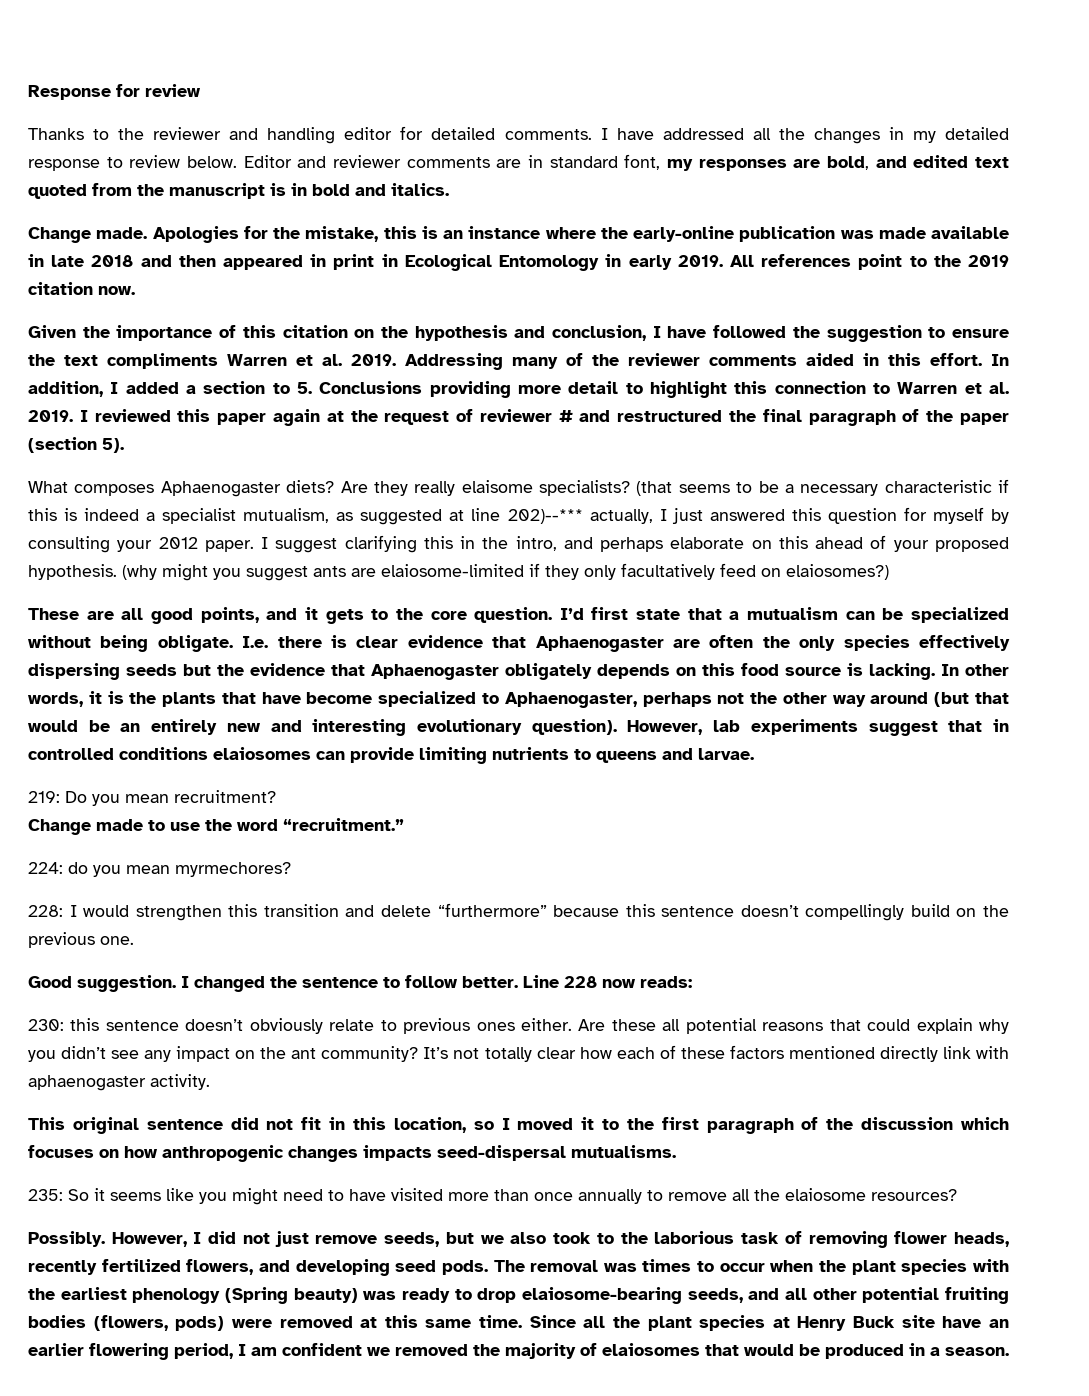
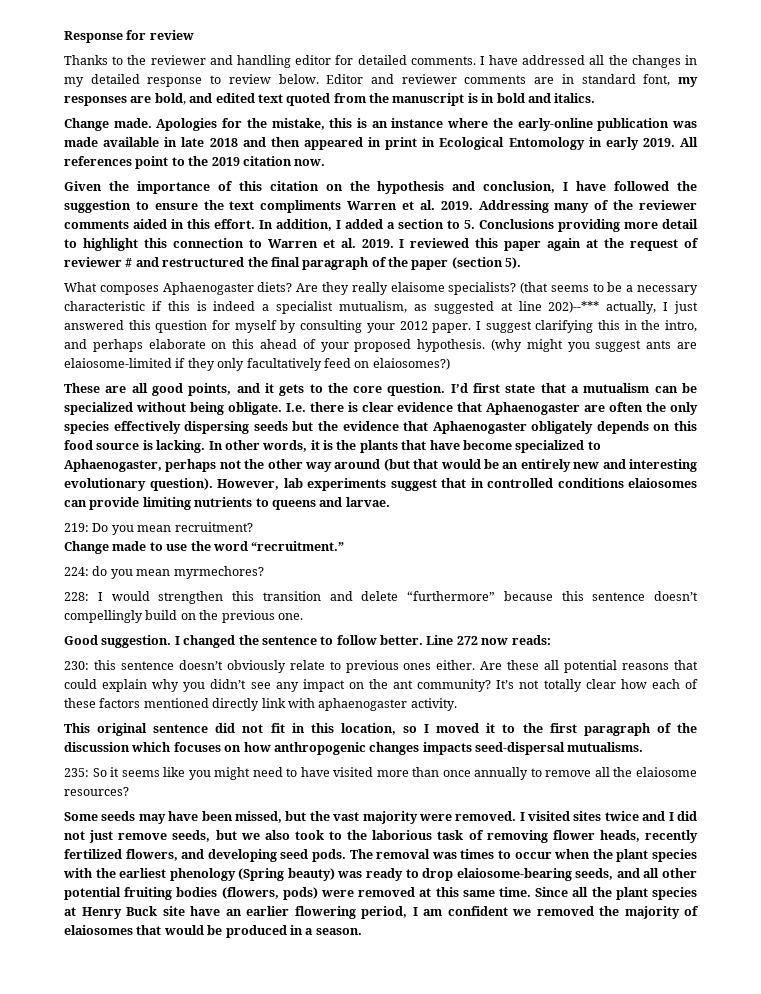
- Line 228 now reads:
+ Line 272 now reads:
- Possibly. However, I did not just remove seeds, but we also took to the laborious task of removing flower heads, recently fertilized flowers, and developing seed pods.
+ Some seeds may have been missed, but the vast majority were removed. I visited sites twice and I did not just remove seeds, but we also took to the laborious task of removing flower heads, recently fertilized flowers, and developing seed pods.

